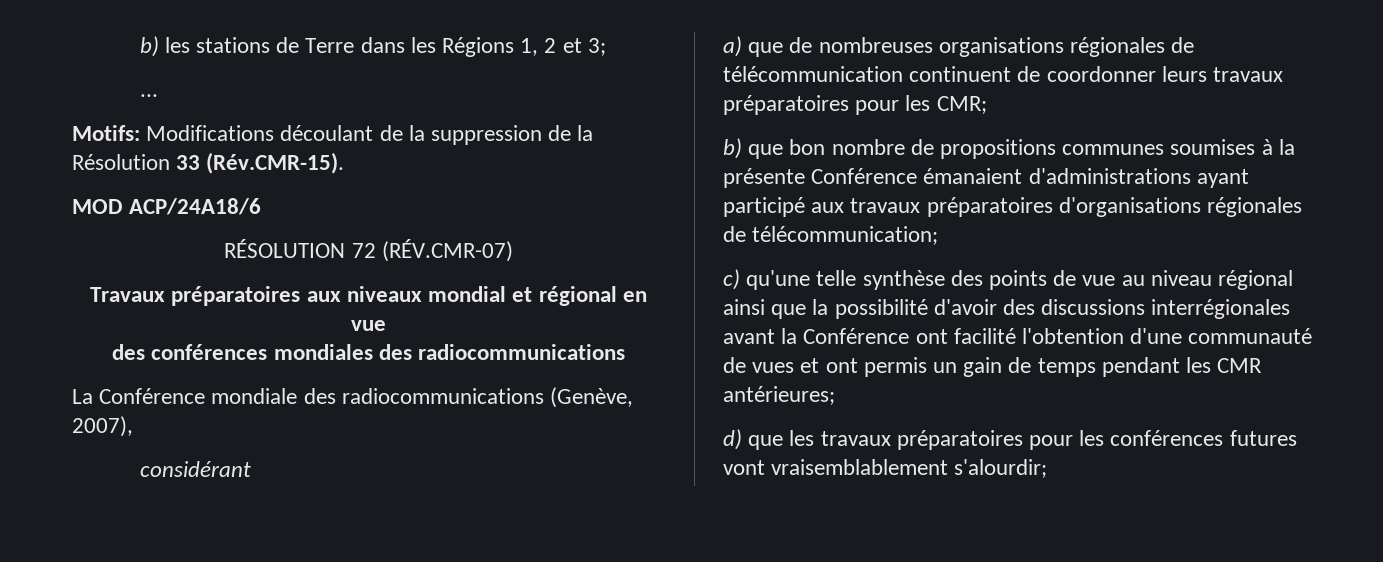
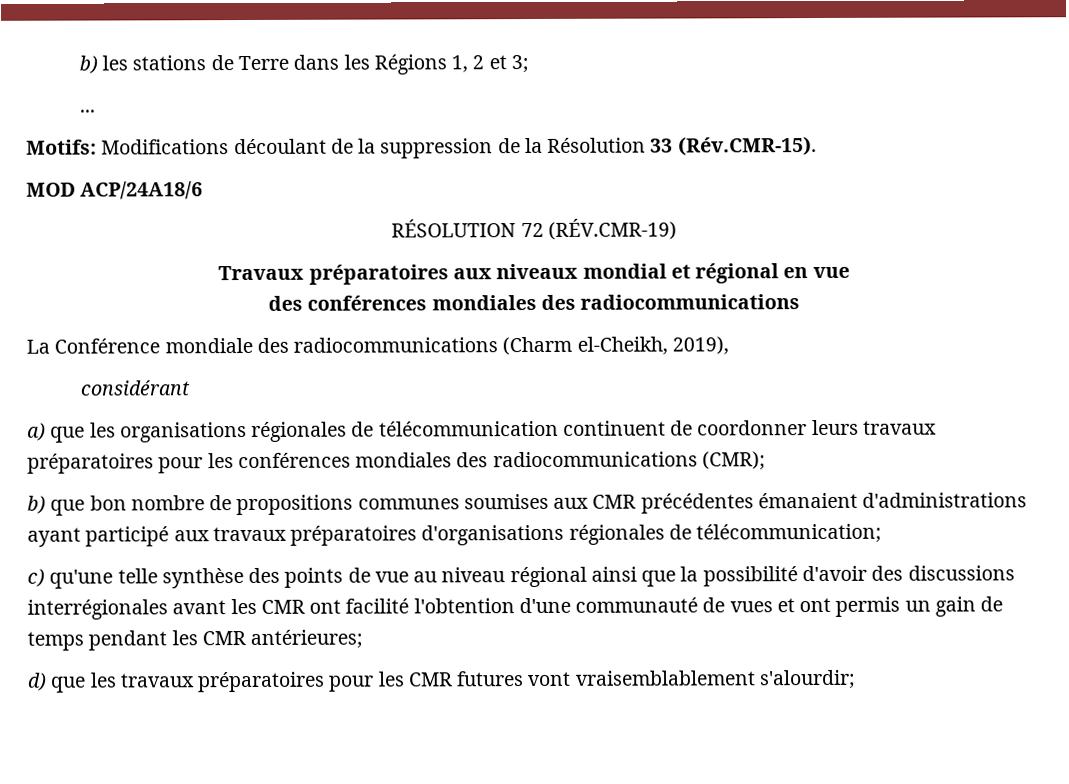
- RÉSOLUTION 72 (RÉV.CMR-07)
+ RÉSOLUTION 72 (RÉV.CMR-19)
- La Conférence mondiale des radiocommunications (Genève, 2007),
+ La Conférence mondiale des radiocommunications (Charm el-Cheikh, 2019),
- a) que de nombreuses organisations régionales de télécommunication continuent de coordonner leurs travaux préparatoires pour les CMR;
+ a) que les organisations régionales de télécommunication continuent de coordonner leurs travaux préparatoires pour les conférences mondiales des radiocommunications (CMR);
- b) que bon nombre de propositions communes soumises à la présente Conférence émanaient d'administrations ayant participé aux travaux préparatoires d'organisations régionales de télécommunication;
+ b) que bon nombre de propositions communes soumises aux CMR précédentes émanaient d'administrations ayant participé aux travaux préparatoires d'organisations régionales de télécommunication;
- c) qu'une telle synthèse des points de vue au niveau régional ainsi que la possibilité d'avoir des discussions interrégionales avant la Conférence ont facilité l'obtention d'une communauté de vues et ont permis un gain de temps pendant les CMR antérieures;
+ c) qu'une telle synthèse des points de vue au niveau régional ainsi que la possibilité d'avoir des discussions interrégionales avant les CMR ont facilité l'obtention d'une communauté de vues et ont permis un gain de temps pendant les CMR antérieures;
- d) que les travaux préparatoires pour les conférences futures vont vraisemblablement s'alourdir;
+ d) que les travaux préparatoires pour les CMR futures vont vraisemblablement s'alourdir;

